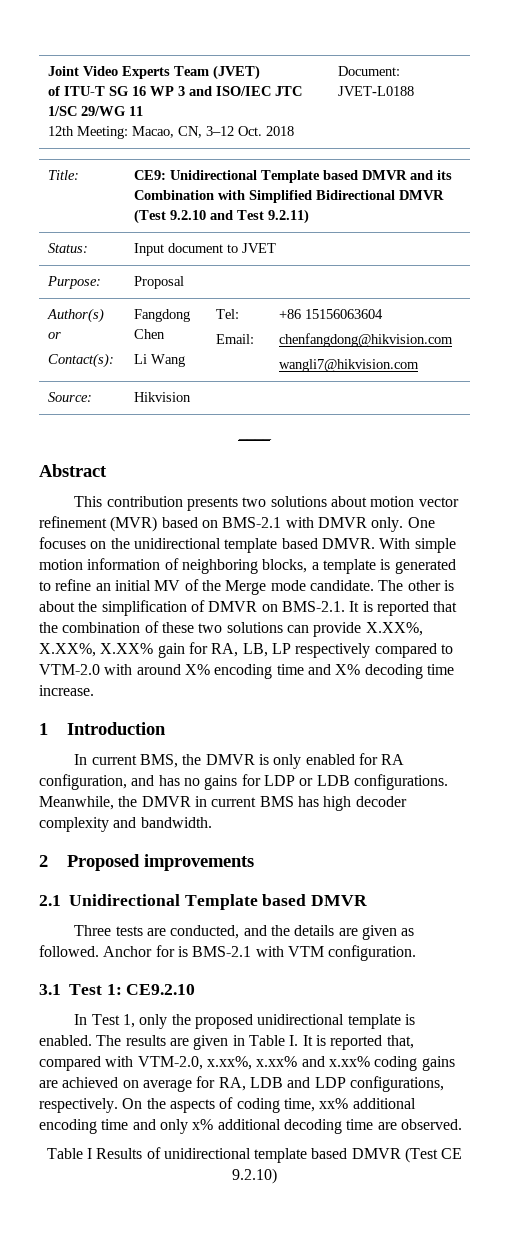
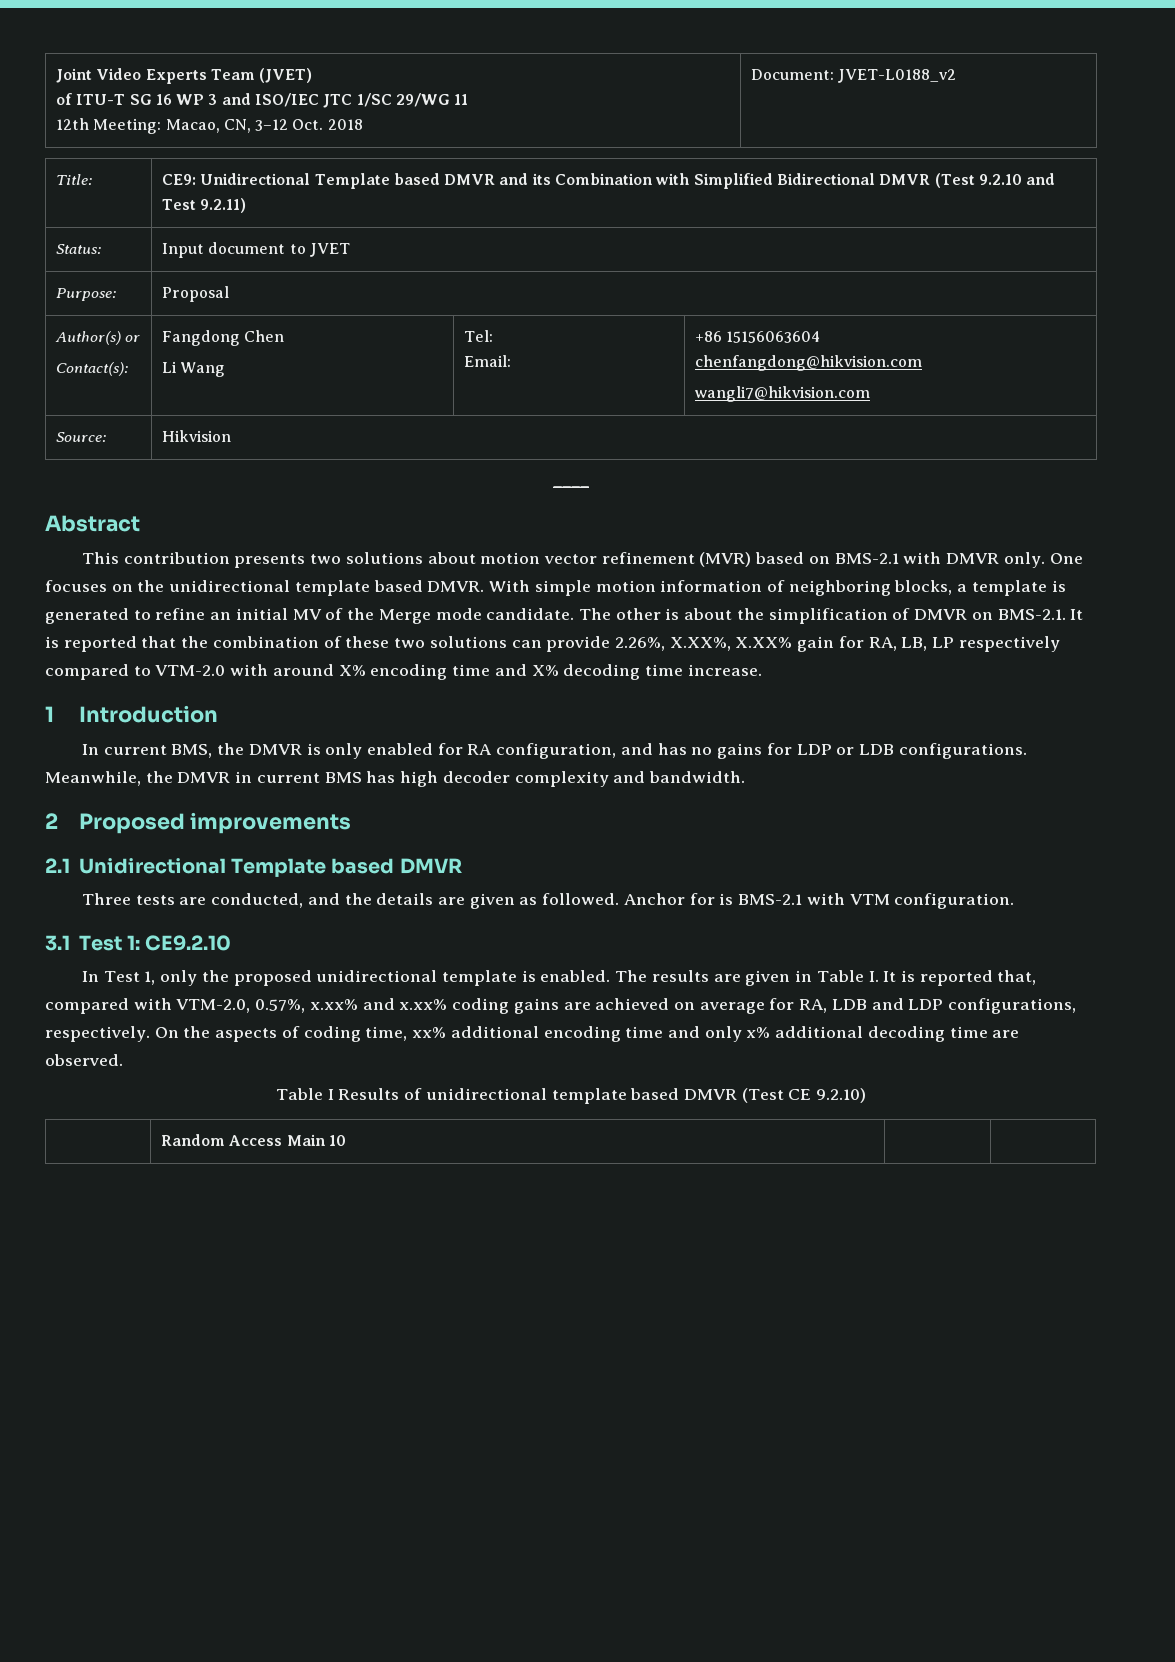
  Joint Video Experts Team (JVET)
  of ITU-T SG 16 WP 3 and ISO/IEC JTC 1/SC 29/WG 11
- 12th Meeting: Macao, CN, 3–12 Oct. 2018 | Document: JVET-L0188
+ 12th Meeting: Macao, CN, 3–12 Oct. 2018 | Document: JVET-L0188_v2
- The other is about the simplification of DMVR on BMS-2.1. It is reported that the combination of these two solutions can provide X.XX%, X.XX%, X.XX% gain for RA, LB, LP respectively compared to VTM-2.0 with around X% encoding time and X% decoding time increase.
+ The other is about the simplification of DMVR on BMS-2.1. It is reported that the combination of these two solutions can provide 2.26%, X.XX%, X.XX% gain for RA, LB, LP respectively compared to VTM-2.0 with around X% encoding time and X% decoding time increase.
- The results are given in Table I. It is reported that, compared with VTM-2.0, x.xx%, x.xx% and x.xx% coding gains are achieved on average for RA, LDB and LDP configurations, respectively.
+ The results are given in Table I. It is reported that, compared with VTM-2.0, 0.57%, x.xx% and x.xx% coding gains are achieved on average for RA, LDB and LDP configurations, respectively.
+ | Random Access Main 10 | |

